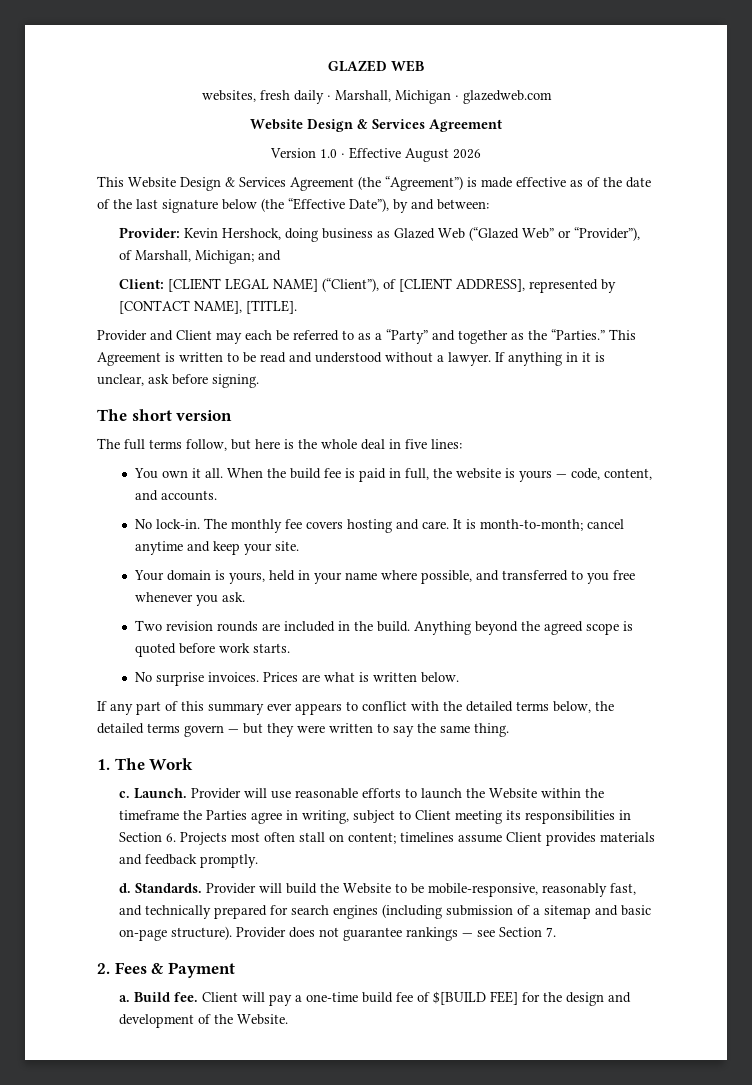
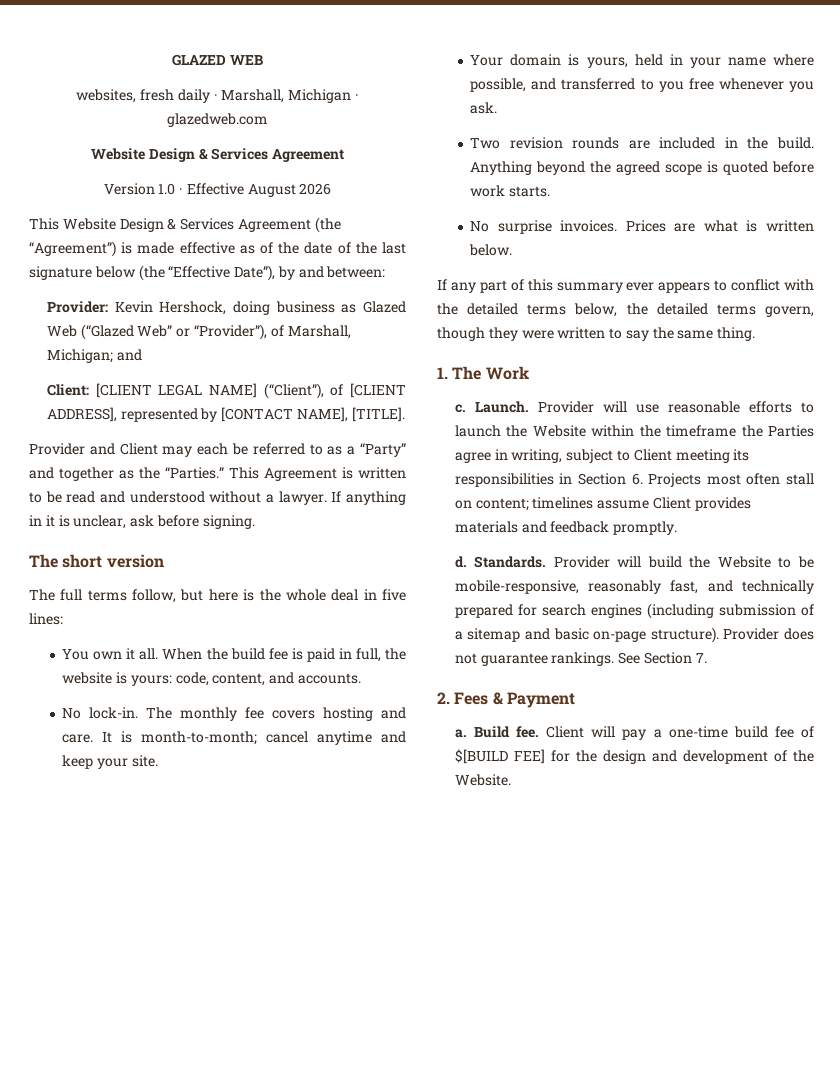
- When the build fee is paid in full, the website is yours — code, content, and accounts.
+ When the build fee is paid in full, the website is yours: code, content, and accounts.
- If any part of this summary ever appears to conflict with the detailed terms below, the detailed terms govern — but they were written to say the same thing.
+ If any part of this summary ever appears to conflict with the detailed terms below, the detailed terms govern, though they were written to say the same thing.
- Provider does not guarantee rankings — see Section 7.
+ Provider does not guarantee rankings. See Section 7.

